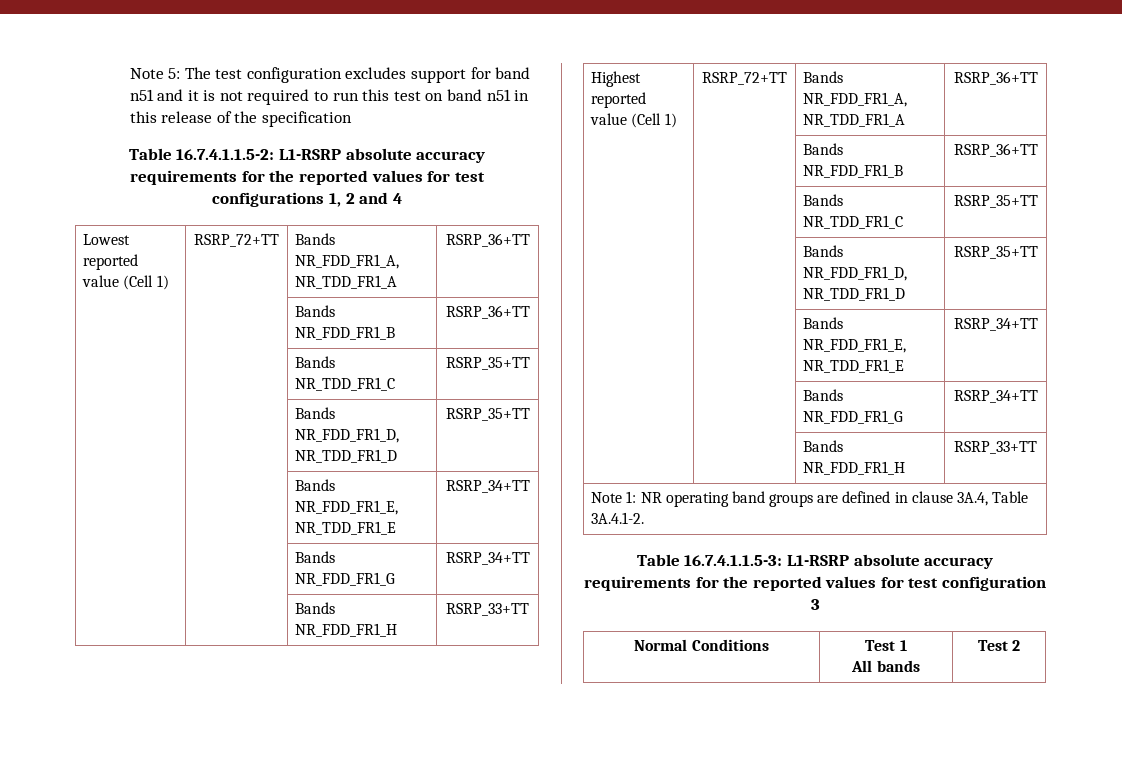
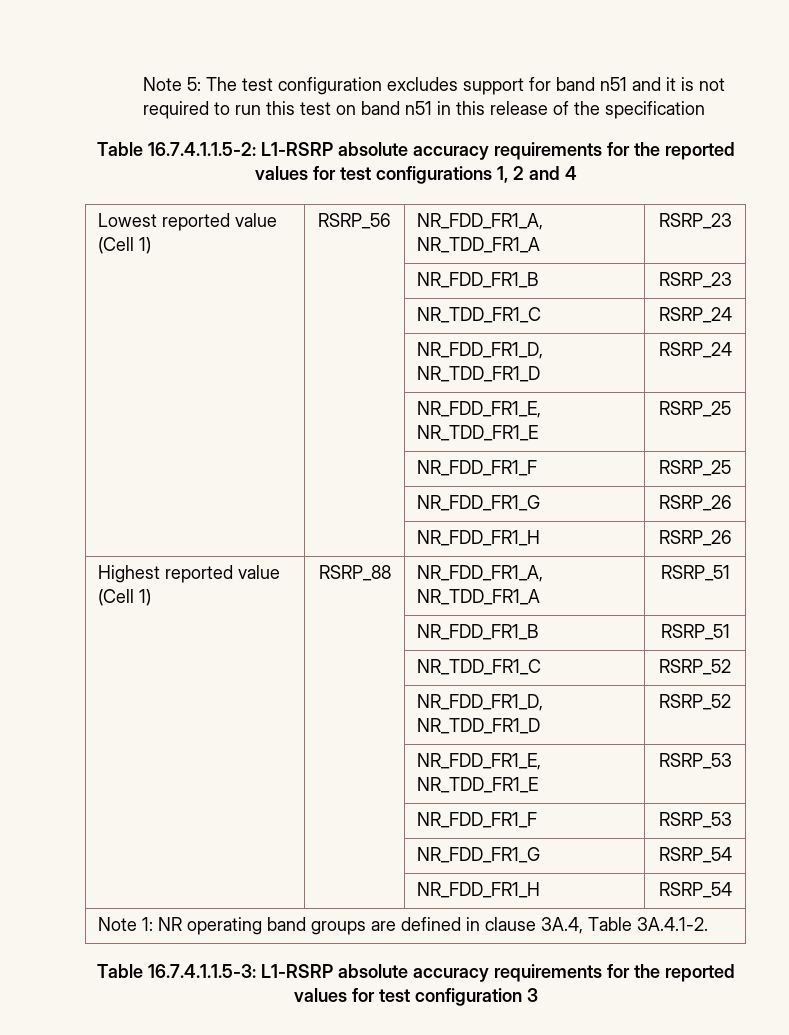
- Lowest reported value (Cell 1) | RSRP_72+TT | Bands NR_FDD_FR1_A, NR_TDD_FR1_A | RSRP_36+TT
- | | Bands NR_FDD_FR1_B | RSRP_36+TT
- | | Bands NR_TDD_FR1_C | RSRP_35+TT
- | | Bands NR_FDD_FR1_D, NR_TDD_FR1_D | RSRP_35+TT
- | | Bands NR_FDD_FR1_E, NR_TDD_FR1_E | RSRP_34+TT
- | | Bands NR_FDD_FR1_G | RSRP_34+TT
- | | Bands NR_FDD_FR1_H | RSRP_33+TT
+ Lowest reported value (Cell 1) | RSRP_56 | NR_FDD_FR1_A, NR_TDD_FR1_A | RSRP_23
+ | | NR_FDD_FR1_B | RSRP_23
+ | | NR_TDD_FR1_C | RSRP_24
+ | | NR_FDD_FR1_D, NR_TDD_FR1_D | RSRP_24
+ | | NR_FDD_FR1_E, NR_TDD_FR1_E | RSRP_25
+ | | NR_FDD_FR1_F | RSRP_25
+ | | NR_FDD_FR1_G | RSRP_26
+ | | NR_FDD_FR1_H | RSRP_26
- Highest reported value (Cell 1) | RSRP_72+TT | Bands NR_FDD_FR1_A, NR_TDD_FR1_A | RSRP_36+TT
- | | Bands NR_FDD_FR1_B | RSRP_36+TT
- | | Bands NR_TDD_FR1_C | RSRP_35+TT
- | | Bands NR_FDD_FR1_D, NR_TDD_FR1_D | RSRP_35+TT
- | | Bands NR_FDD_FR1_E, NR_TDD_FR1_E | RSRP_34+TT
- | | Bands NR_FDD_FR1_G | RSRP_34+TT
- | | Bands NR_FDD_FR1_H | RSRP_33+TT
+ Highest reported value (Cell 1) | RSRP_88 | NR_FDD_FR1_A, NR_TDD_FR1_A | RSRP_51
+ | | NR_FDD_FR1_B | RSRP_51
+ | | NR_TDD_FR1_C | RSRP_52
+ | | NR_FDD_FR1_D, NR_TDD_FR1_D | RSRP_52
+ | | NR_FDD_FR1_E, NR_TDD_FR1_E | RSRP_53
+ | | NR_FDD_FR1_F | RSRP_53
+ | | NR_FDD_FR1_G | RSRP_54
+ | | NR_FDD_FR1_H | RSRP_54
- Normal Conditions | Test 1
- All bands | Test 2

